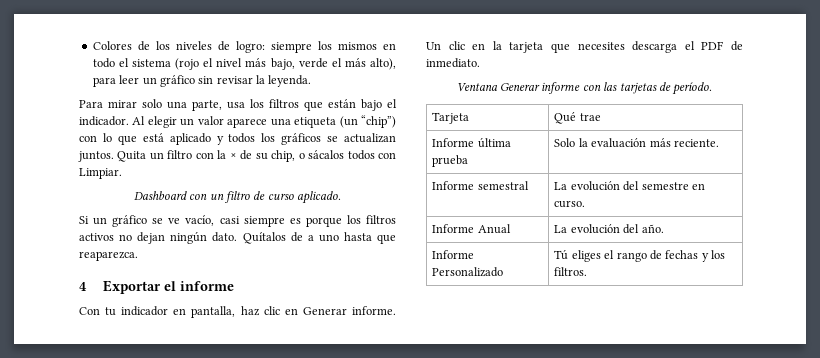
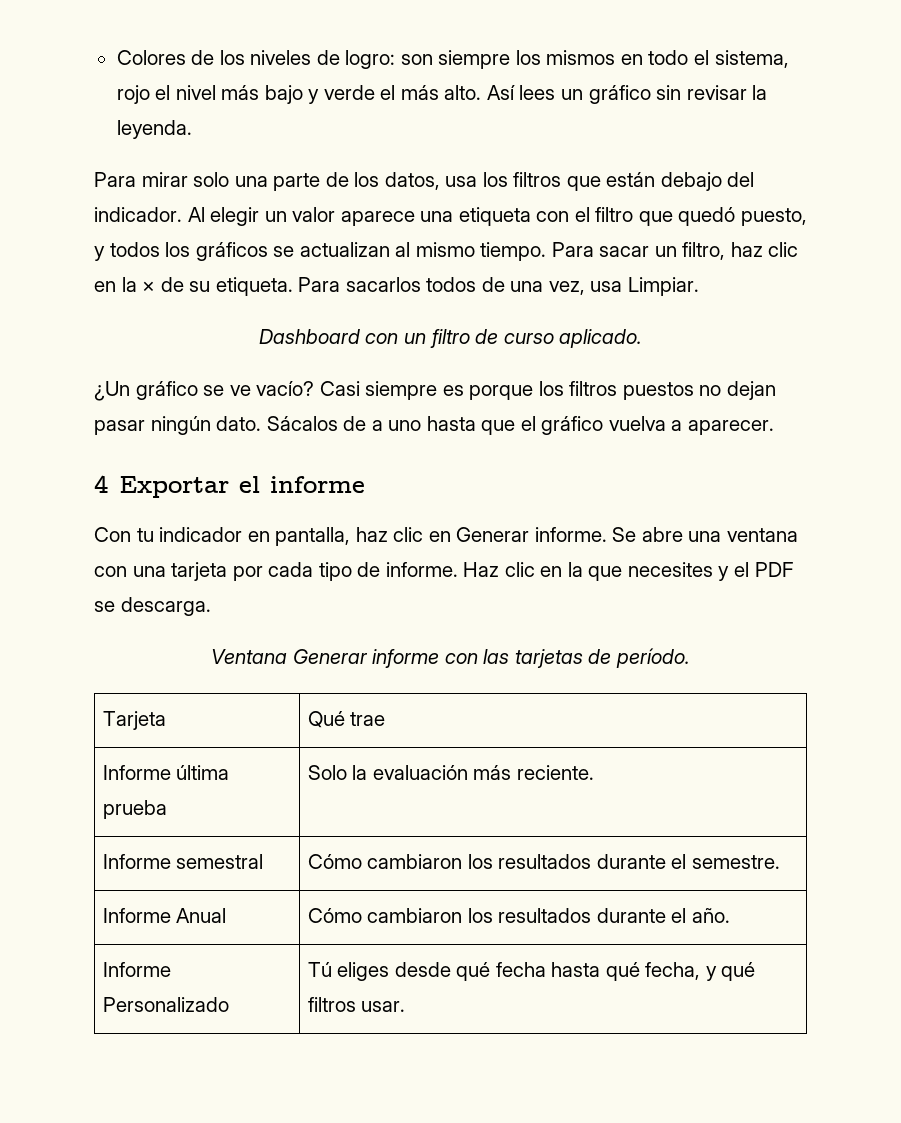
- Colores de los niveles de logro: siempre los mismos en todo el sistema (rojo el nivel más bajo, verde el más alto), para leer un gráfico sin revisar la leyenda.
+ Colores de los niveles de logro: son siempre los mismos en todo el sistema, rojo el nivel más bajo y verde el más alto. Así lees un gráfico sin revisar la leyenda.
- Para mirar solo una parte, usa los filtros que están bajo el indicador.
+ Para mirar solo una parte de los datos, usa los filtros que están debajo del indicador.
- Al elegir un valor aparece una etiqueta (un “chip”) con lo que está aplicado y todos los gráficos se actualizan juntos. Quita un filtro con la × de su chip, o sácalos todos con Limpiar.
+ Al elegir un valor aparece una etiqueta con el filtro que quedó puesto, y todos los gráficos se actualizan al mismo tiempo. Para sacar un filtro, haz clic en la × de su etiqueta. Para sacarlos todos de una vez, usa Limpiar.
- Si un gráfico se ve vacío, casi siempre es porque los filtros activos no dejan ningún dato.
+ ¿Un gráfico se ve vacío? Casi siempre es porque los filtros puestos no dejan pasar ningún dato.
- Quítalos de a uno hasta que reaparezca.
+ Sácalos de a uno hasta que el gráfico vuelva a aparecer.
- Un clic en la tarjeta que necesites descarga el PDF de inmediato.
+ Se abre una ventana con una tarjeta por cada tipo de informe. Haz clic en la que necesites y el PDF se descarga.
- Informe semestral | La evolución del semestre en curso.
- Informe Anual | La evolución del año.
+ Informe semestral | Cómo cambiaron los resultados durante el semestre.
+ Informe Anual | Cómo cambiaron los resultados durante el año.
- Informe Personalizado | Tú eliges el rango de fechas y los filtros.
+ Informe Personalizado | Tú eliges desde qué fecha hasta qué fecha, y qué filtros usar.

